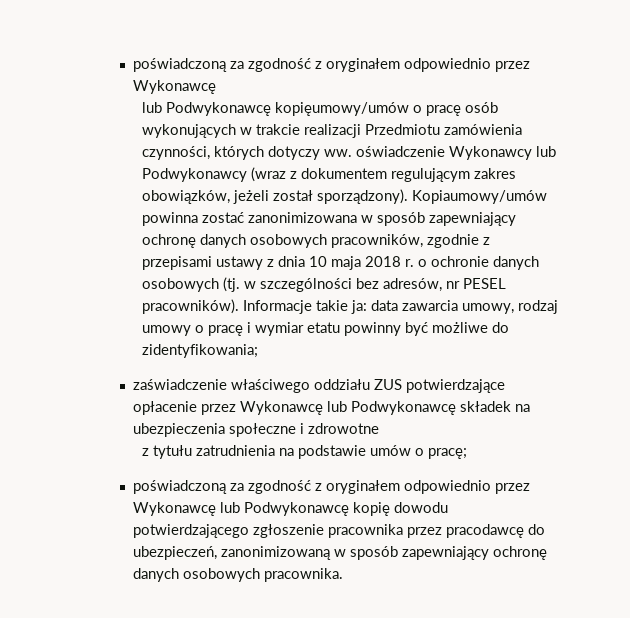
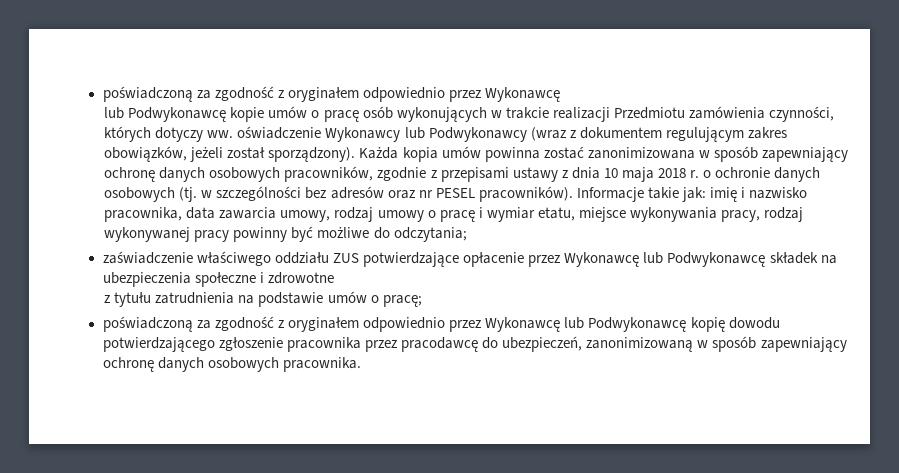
- lub Podwykonawcę kopięumowy/umów o pracę osób wykonujących w trakcie realizacji Przedmiotu zamówienia czynności, których dotyczy ww. oświadczenie Wykonawcy lub Podwykonawcy (wraz z dokumentem regulującym zakres obowiązków, jeżeli został sporządzony).
+ lub Podwykonawcę kopie umów o pracę osób wykonujących w trakcie realizacji Przedmiotu zamówienia czynności, których dotyczy ww. oświadczenie Wykonawcy lub Podwykonawcy (wraz z dokumentem regulującym zakres obowiązków, jeżeli został sporządzony).
- Kopiaumowy/umów powinna zostać zanonimizowana w sposób zapewniający ochronę danych osobowych pracowników, zgodnie z przepisami ustawy z dnia 10 maja 2018 r. o ochronie danych osobowych (tj. w szczególności bez adresów, nr PESEL pracowników).
+ Każda kopia umów powinna zostać zanonimizowana w sposób zapewniający ochronę danych osobowych pracowników, zgodnie z przepisami ustawy z dnia 10 maja 2018 r. o ochronie danych osobowych (tj. w szczególności bez adresów oraz nr PESEL pracowników).
- Informacje takie ja: data zawarcia umowy, rodzaj umowy o pracę i wymiar etatu powinny być możliwe do zidentyfikowania;
+ Informacje takie jak: imię i nazwisko pracownika, data zawarcia umowy, rodzaj umowy o pracę i wymiar etatu, miejsce wykonywania pracy, rodzaj wykonywanej pracy powinny być możliwe do odczytania;

